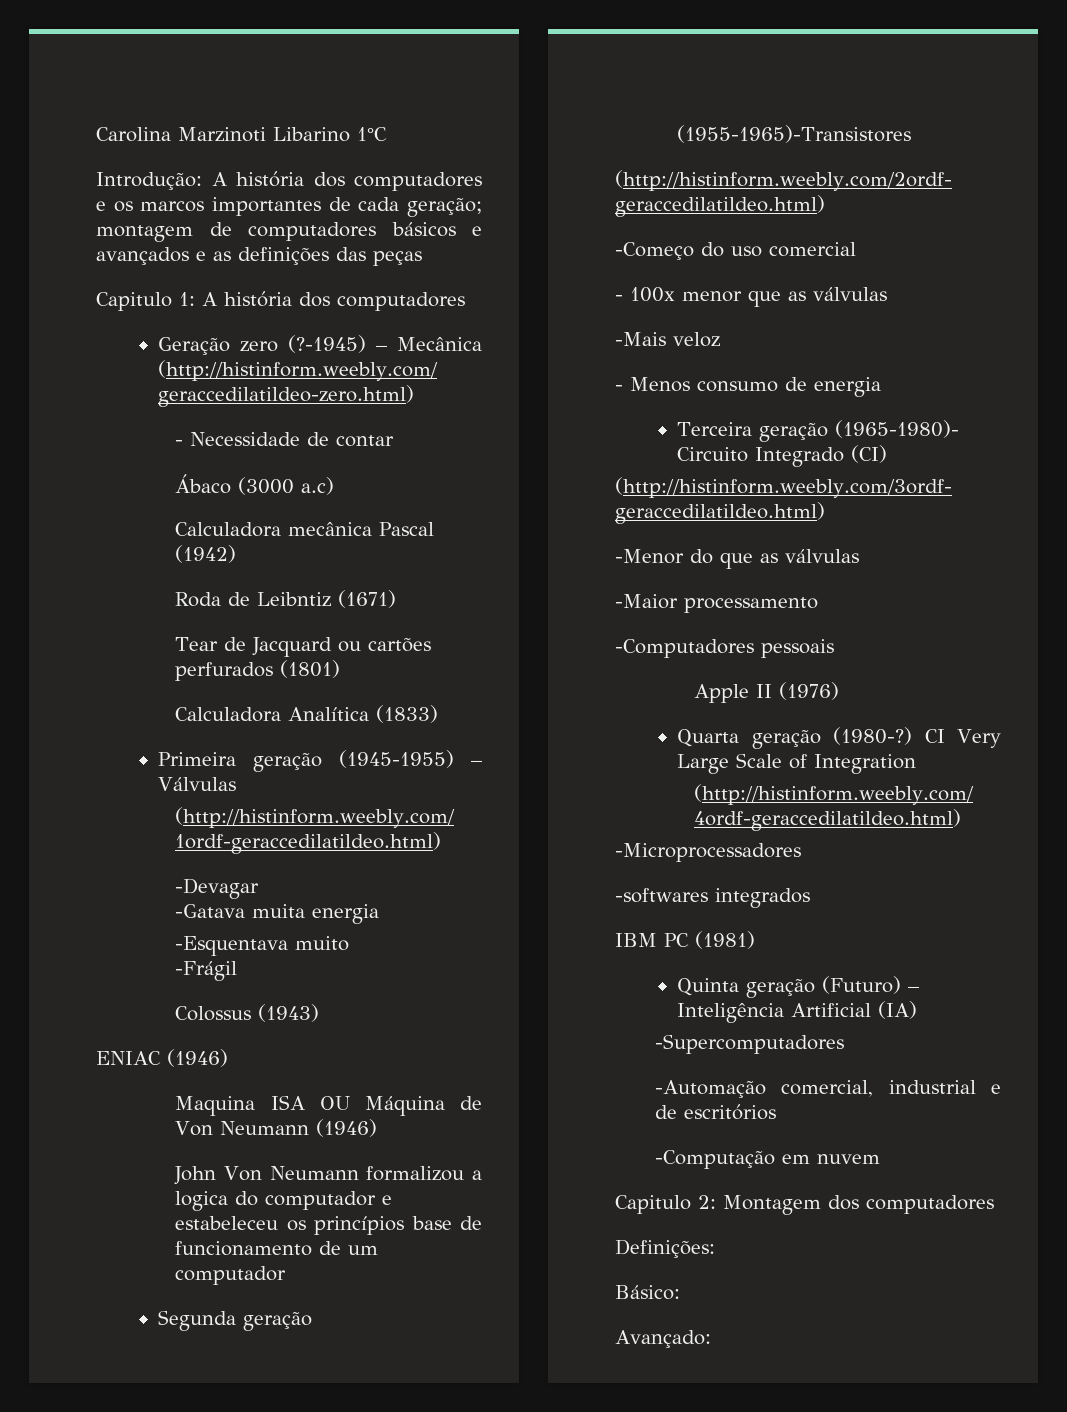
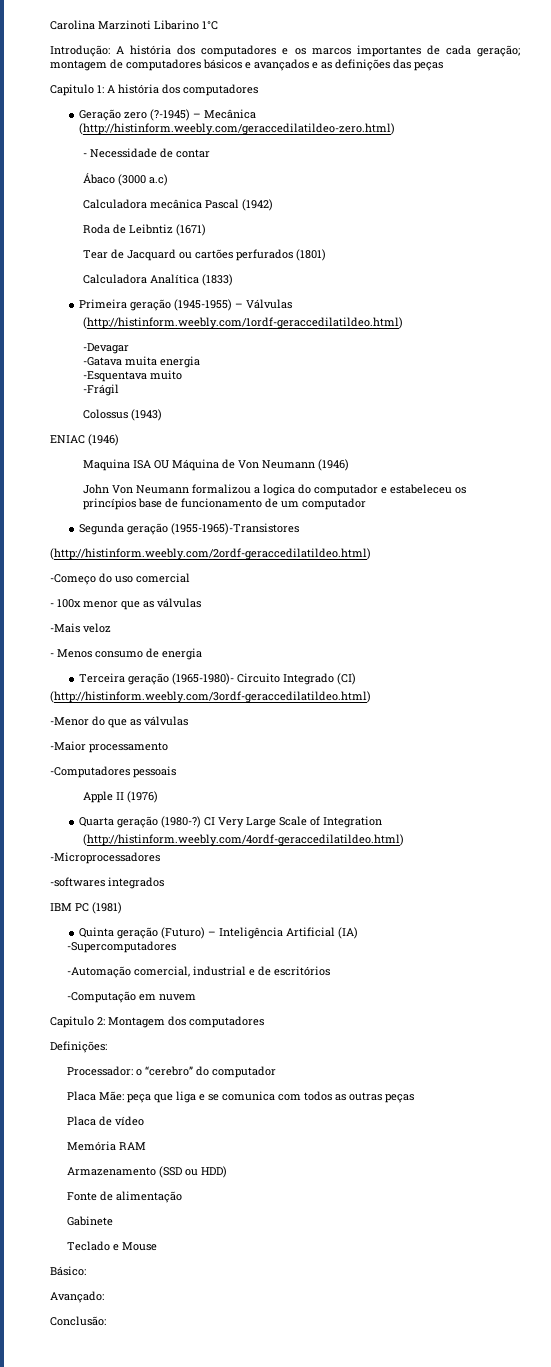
+ Processador: o “cerebro” do computador
+ Placa Mãe: peça que liga e se comunica com todos as outras peças
+ Placa de vídeo
+ Memória RAM
+ Armazenamento (SSD ou HDD)
+ Fonte de alimentação
+ Gabinete
+ Teclado e Mouse
+ Conclusão:

